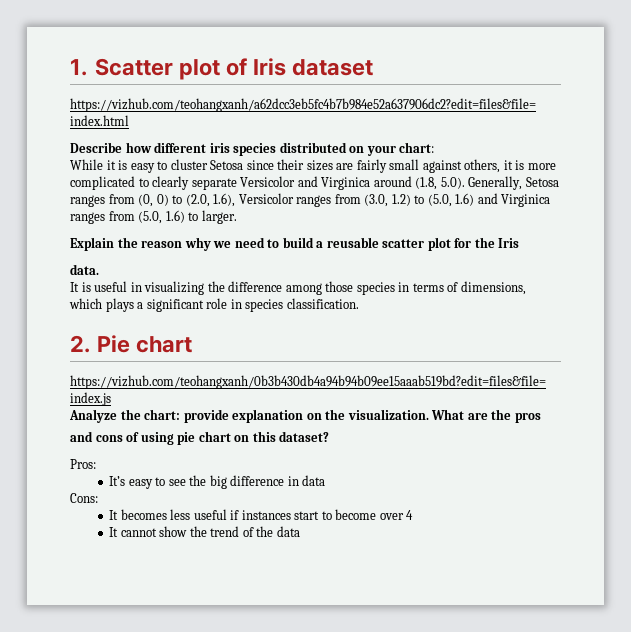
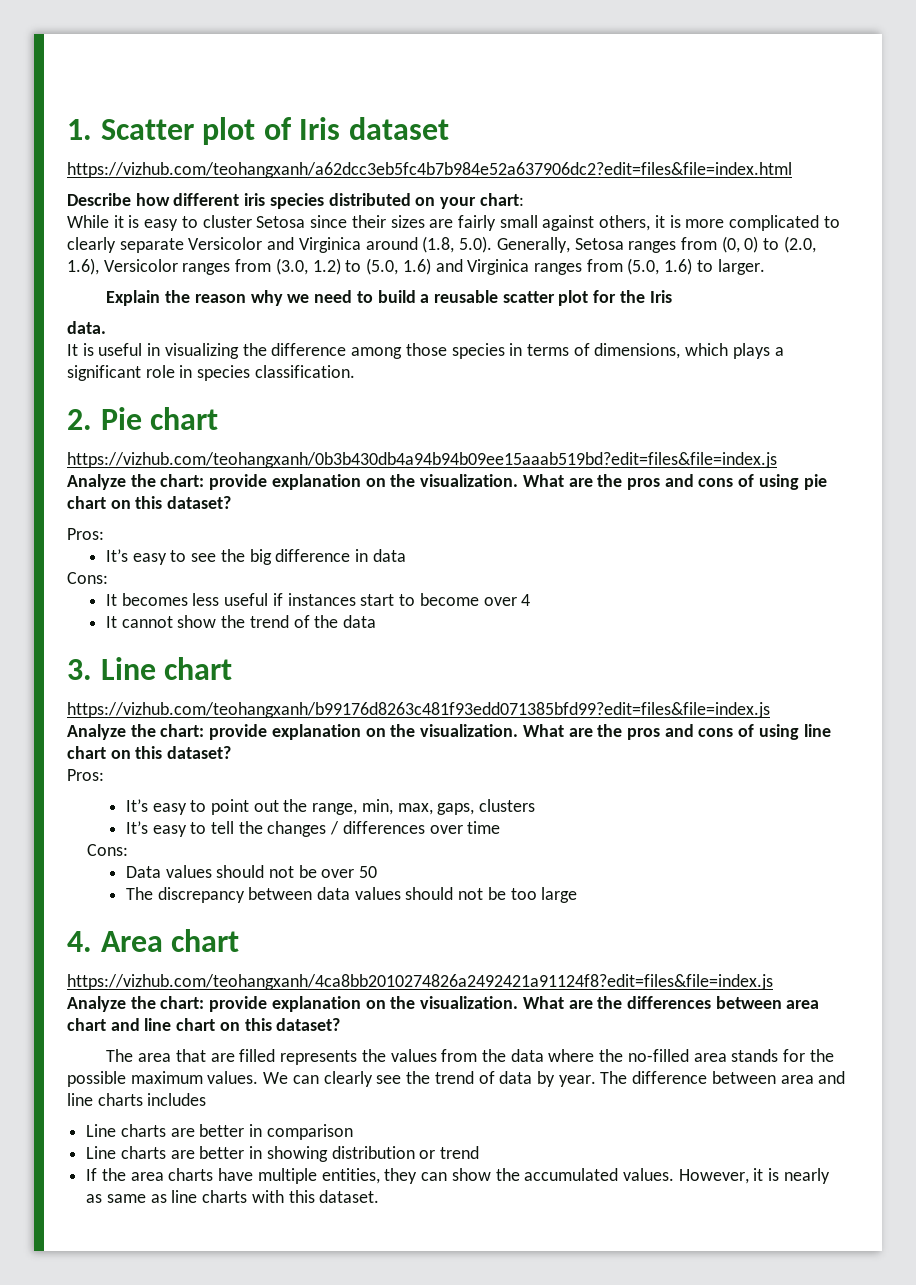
- What are the pros
- and cons of using pie chart on this dataset?
+ What are the pros and cons of using pie chart on this dataset?
+ 3. Line chart
+ https://vizhub.com/teohangxanh/b99176d8263c481f93edd071385bfd99?edit=files&file=index.js
+ Analyze the chart: provide explanation on the visualization. What are the pros and cons of using line chart on this dataset?
+ Pros:
+ It’s easy to point out the range, min, max, gaps, clusters
+ It’s easy to tell the changes / differences over time
+ Cons:
+ Data values should not be over 50
+ The discrepancy between data values should not be too large
+ 4. Area chart
+ https://vizhub.com/teohangxanh/4ca8bb2010274826a2492421a91124f8?edit=files&file=index.js
+ Analyze the chart: provide explanation on the visualization. What are the differences between area chart and line chart on this dataset?
+ The area that are filled represents the values from the data where the no-filled area stands for the possible maximum values. We can clearly see the trend of data by year. The difference between area and line charts includes
+ Line charts are better in comparison
+ Line charts are better in showing distribution or trend
+ If the area charts have multiple entities, they can show the accumulated values. However, it is nearly as same as line charts with this dataset.

